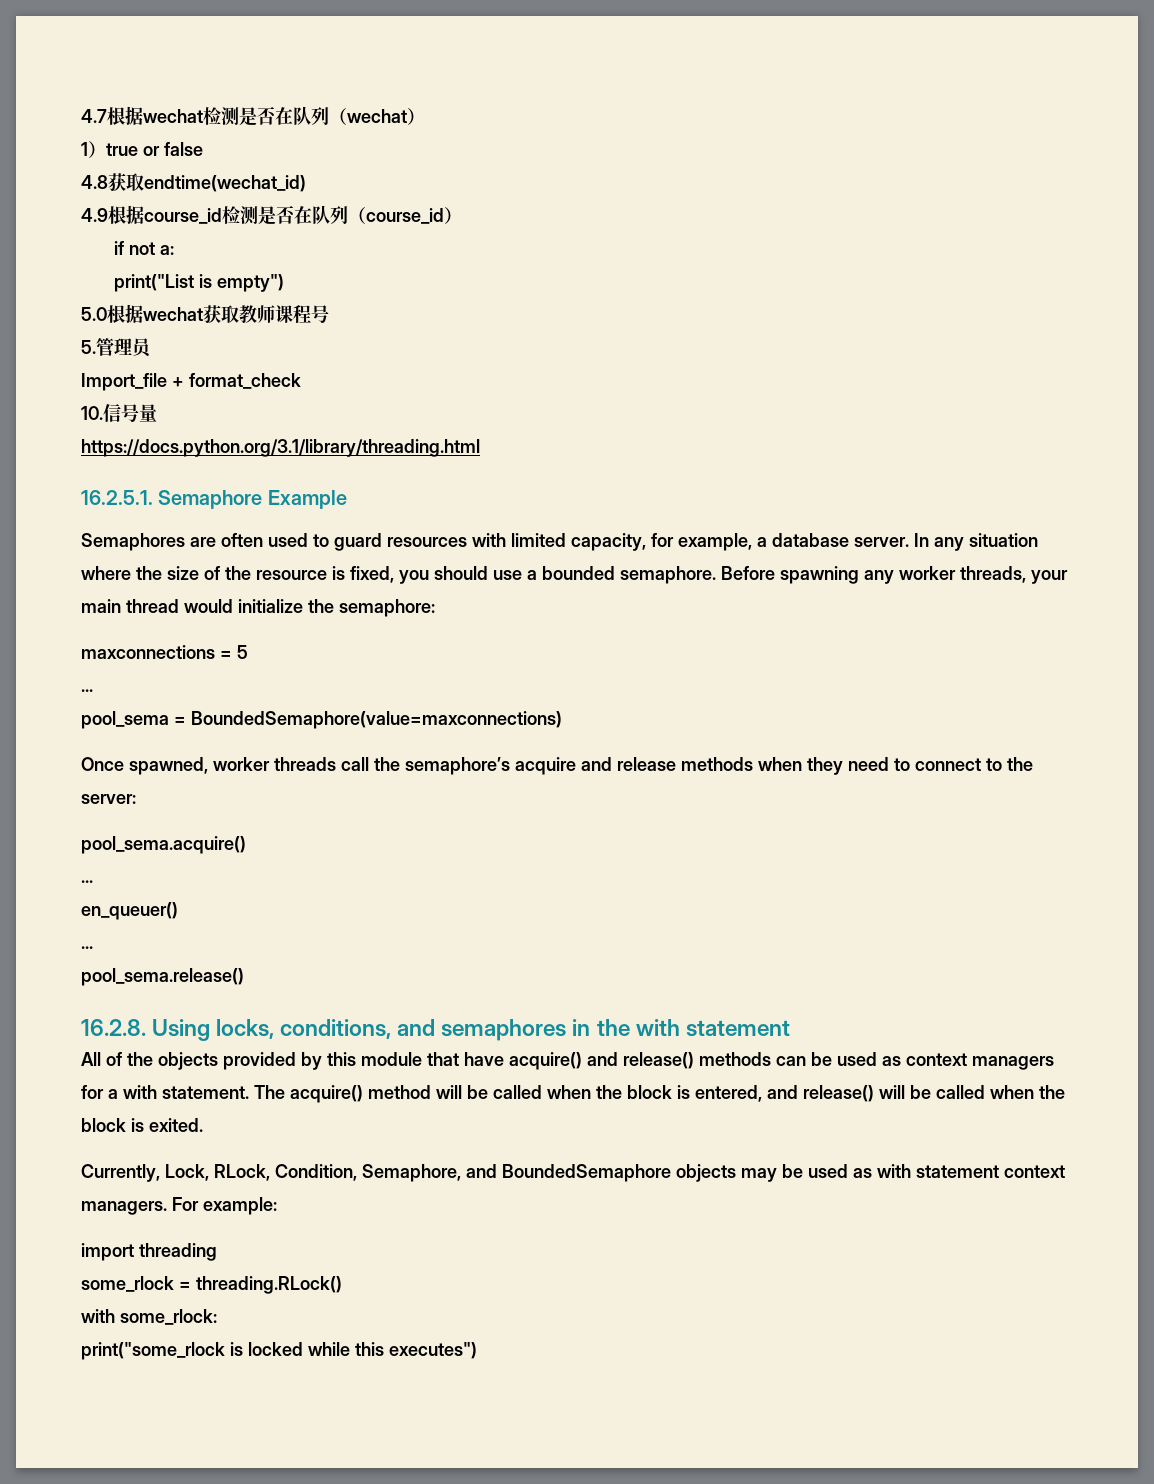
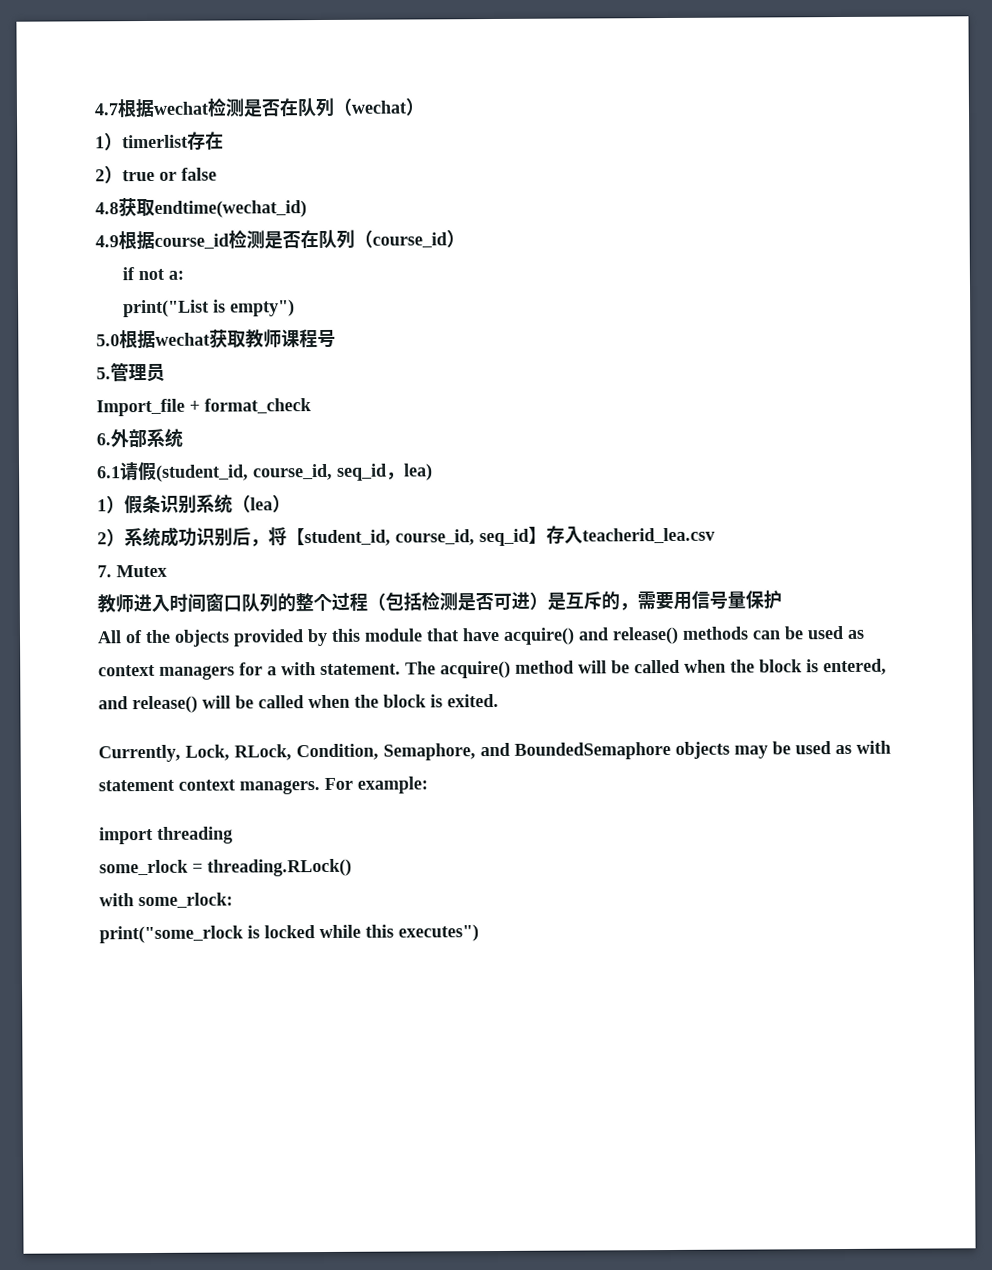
- 1）true or false
+ 1）timerlist存在
+ 2）true or false
- 10.信号量
- https://docs.python.org/3.1/library/threading.html
- 16.2.5.1. Semaphore Example
- Semaphores are often used to guard resources with limited capacity, for example, a database server. In any situation where the size of the resource is fixed, you should use a bounded semaphore. Before spawning any worker threads, your main thread would initialize the semaphore:
- maxconnections = 5
- ...
- pool_sema = BoundedSemaphore(value=maxconnections)
- Once spawned, worker threads call the semaphore’s acquire and release methods when they need to connect to the server:
- pool_sema.acquire()
- ...
- en_queuer()
- ...
- pool_sema.release()
- 16.2.8. Using locks, conditions, and semaphores in the with statement
+ 6.外部系统
+ 6.1请假(student_id, course_id, seq_id，lea)
+ 1）假条识别系统（lea）
+ 2）系统成功识别后，将【student_id, course_id, seq_id】存入teacherid_lea.csv
+ 7. Mutex
+ 教师进入时间窗口队列的整个过程（包括检测是否可进）是互斥的，需要用信号量保护

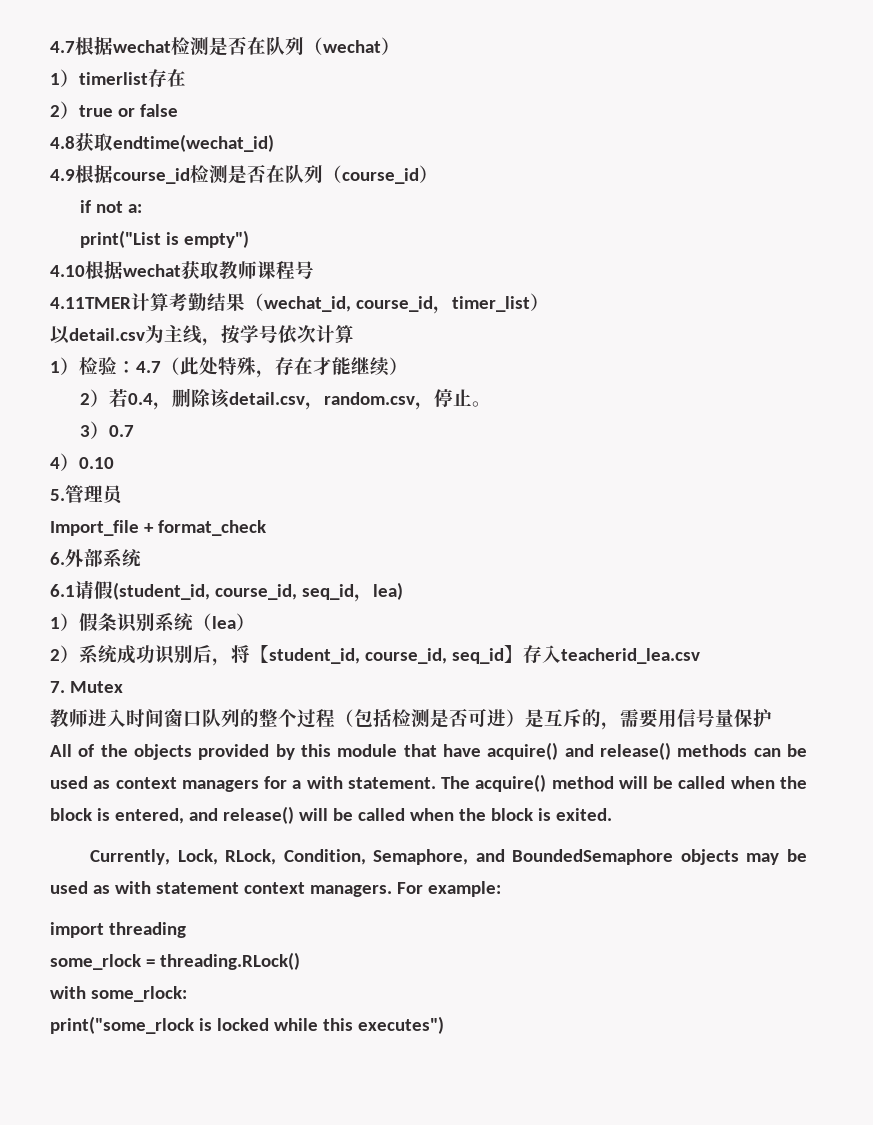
- 5.0根据wechat获取教师课程号
+ 4.10根据wechat获取教师课程号
+ 4.11TMER计算考勤结果（wechat_id, course_id，timer_list）
+ 以detail.csv为主线，按学号依次计算
+ 1）检验：4.7（此处特殊，存在才能继续）
+ 2）若0.4，删除该detail.csv，random.csv，停止。
+ 3）0.7
+ 4）0.10

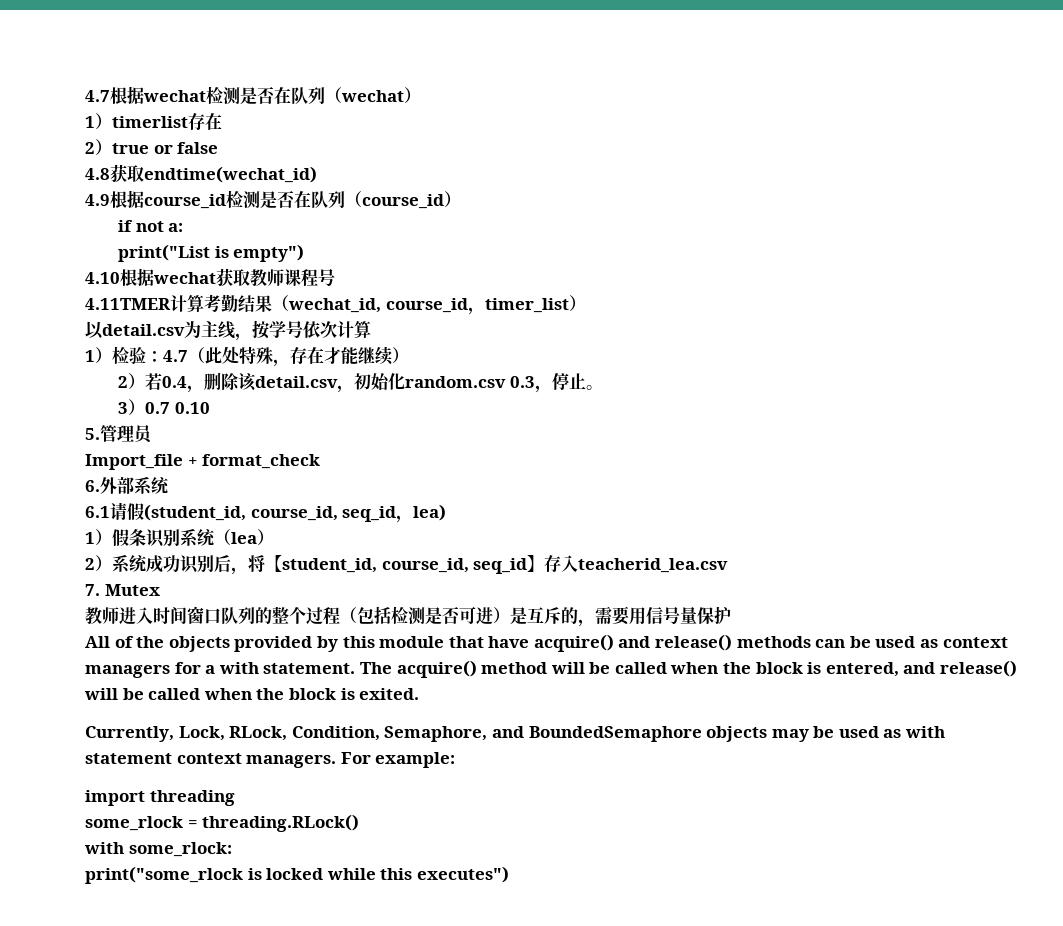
- 2）若0.4，删除该detail.csv，random.csv，停止。
+ 2）若0.4，删除该detail.csv，初始化random.csv 0.3，停止。
- 3）0.7
- 4）0.10
+ 3）0.7 0.10

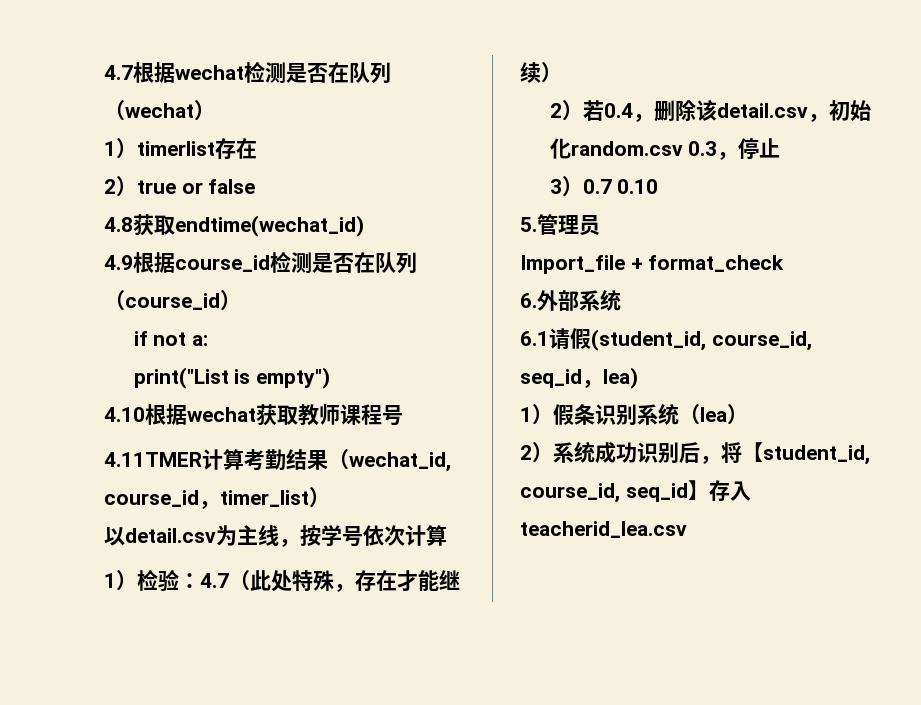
- 2）若0.4，删除该detail.csv，初始化random.csv 0.3，停止。
+ 2）若0.4，删除该detail.csv，初始化random.csv 0.3，停止
- 7. Mutex
- 教师进入时间窗口队列的整个过程（包括检测是否可进）是互斥的，需要用信号量保护
- All of the objects provided by this module that have acquire() and release() methods can be used as context managers for a with statement. The acquire() method will be called when the block is entered, and release() will be called when the block is exited.
- Currently, Lock, RLock, Condition, Semaphore, and BoundedSemaphore objects may be used as with statement context managers. For example:
- import threading
- some_rlock = threading.RLock()
- with some_rlock:
- print("some_rlock is locked while this executes")

